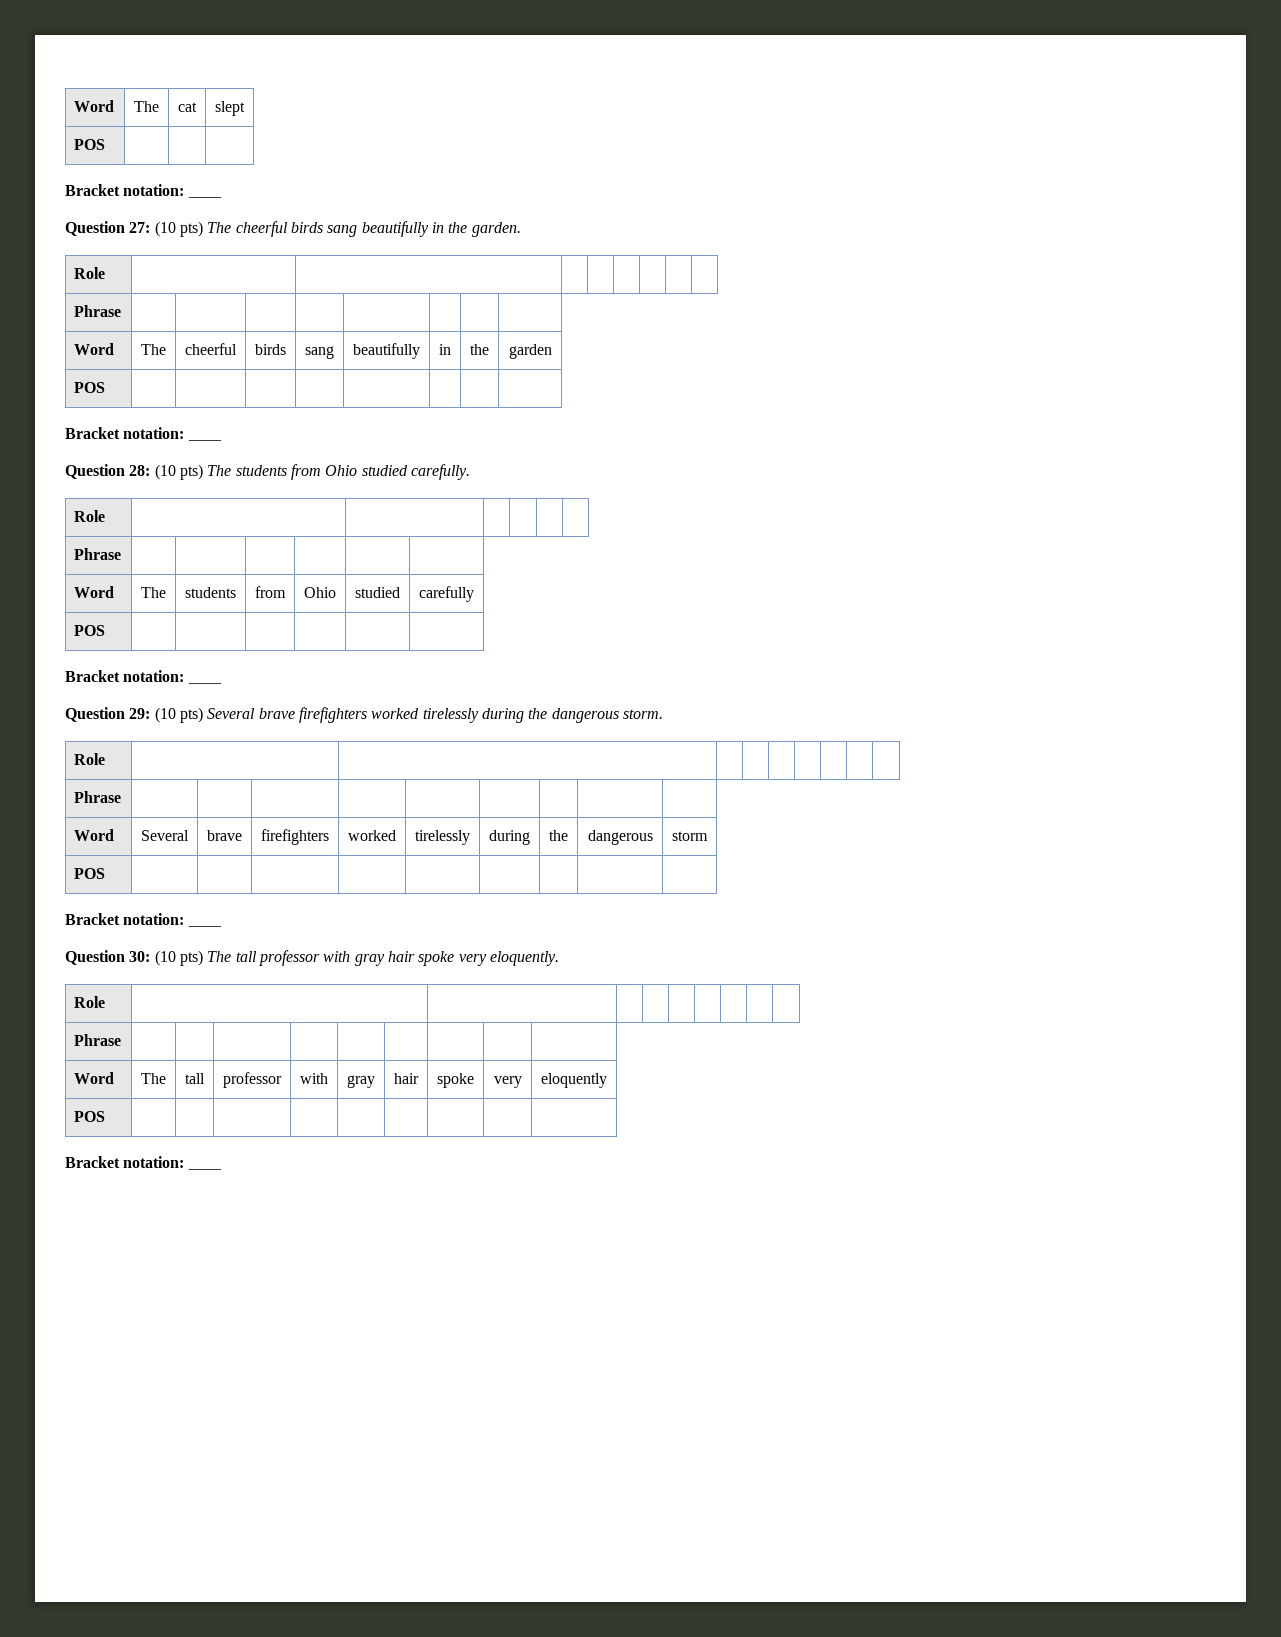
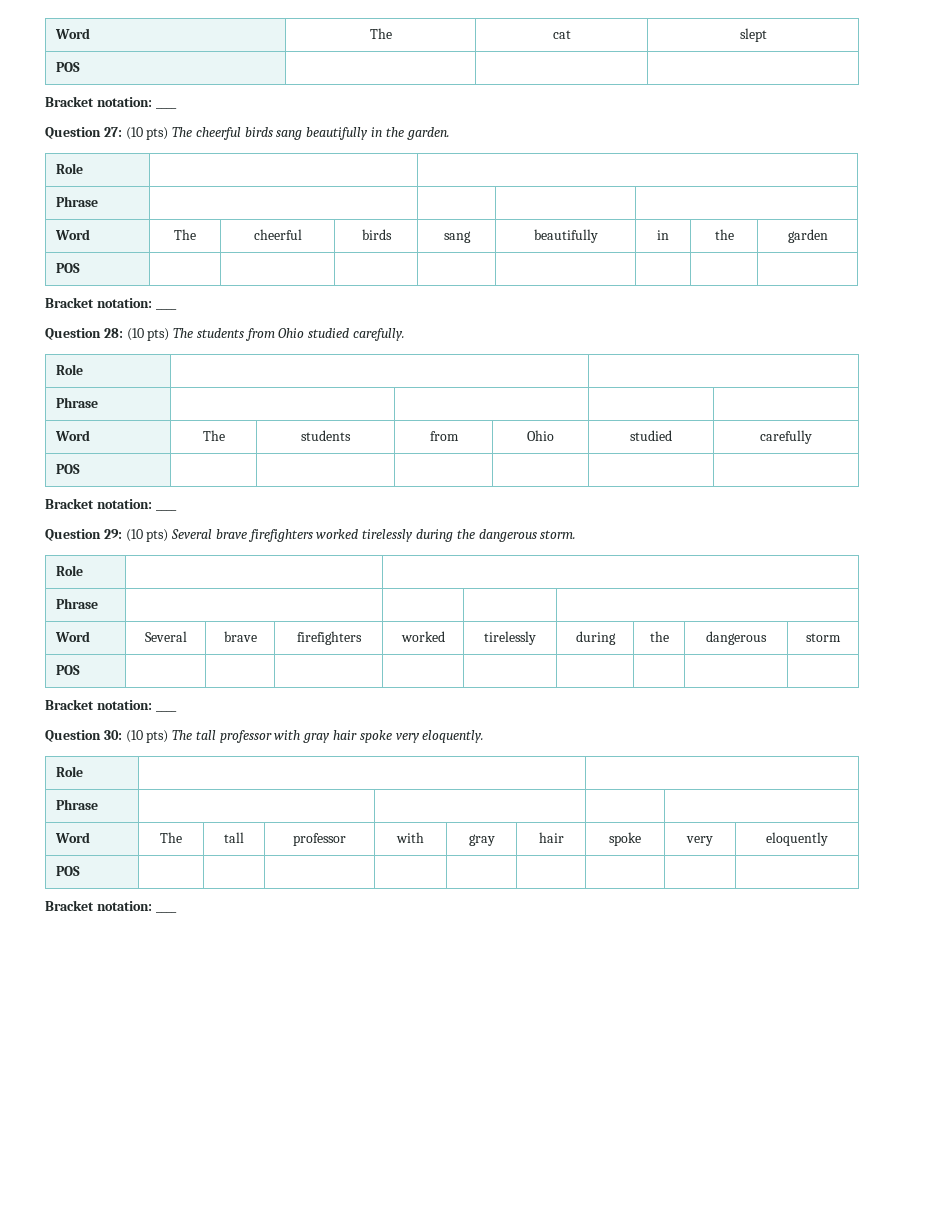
  Question 27: (10 pts) The cheerful birds sang beautifully in the garden.
- Role | | | | | | | |
- Phrase | | | | | | | |
+ Role | |
+ Phrase | | | |
  Question 28: (10 pts) The students from Ohio studied carefully.
- Role | | | | | |
- Phrase | | | | | |
+ Role | |
+ Phrase | | | |
  Question 29: (10 pts) Several brave firefighters worked tirelessly during the dangerous storm.
- Role | | | | | | | | |
- Phrase | | | | | | | | |
+ Role | |
+ Phrase | | | |
  Question 30: (10 pts) The tall professor with gray hair spoke very eloquently.
- Role | | | | | | | | |
- Phrase | | | | | | | | |
+ Role | |
+ Phrase | | | |

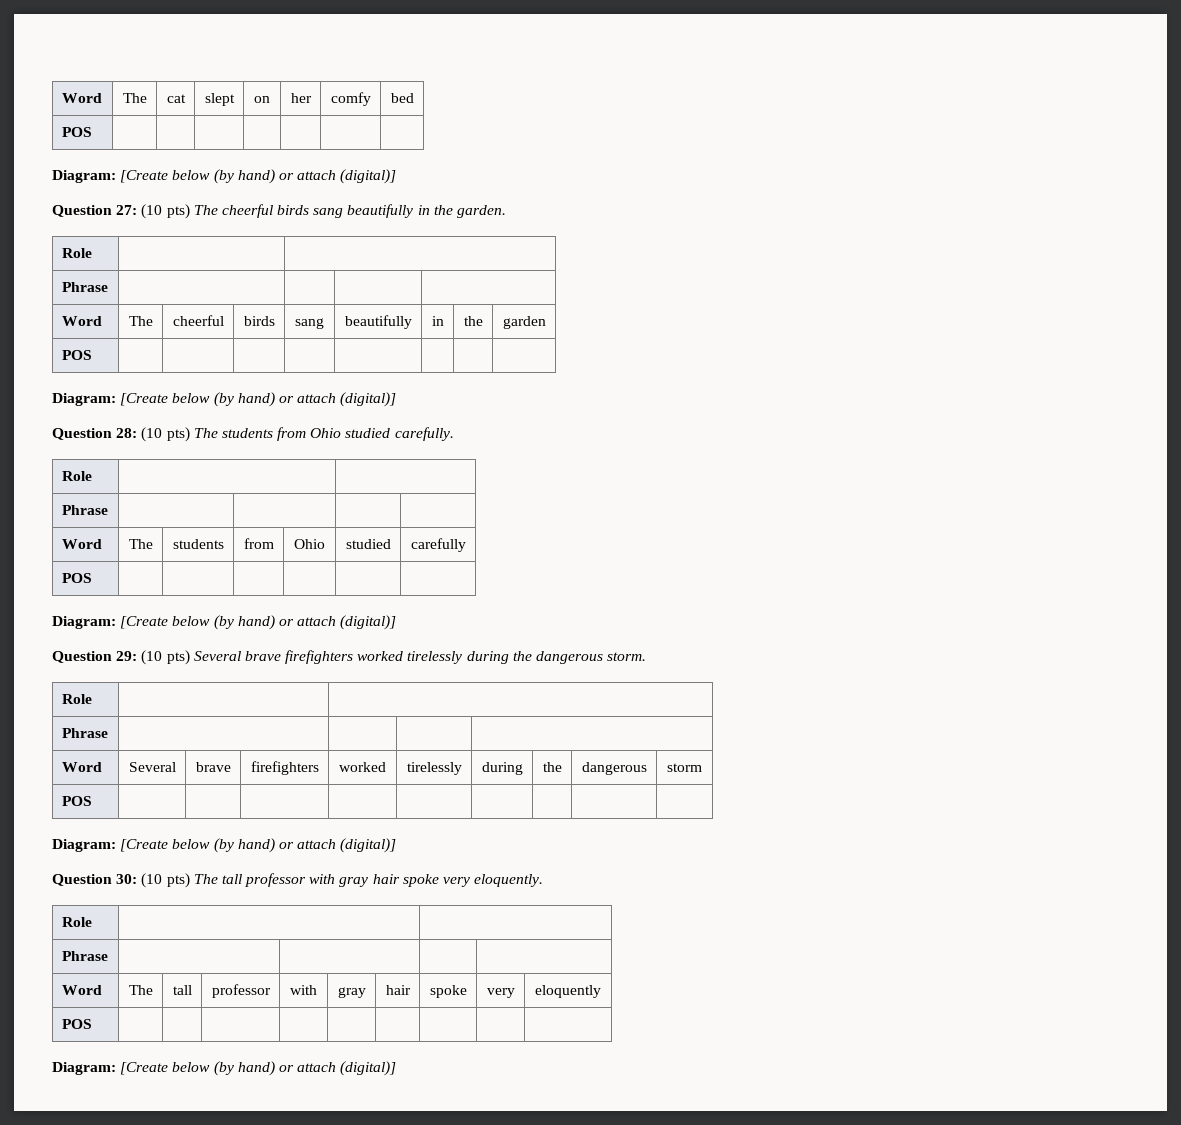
- Word | The | cat | slept
- POS | | |
- Bracket notation: ____
+ Word | The | cat | slept | on | her | comfy | bed
+ POS | | | | | | |
+ Diagram: [Create below (by hand) or attach (digital)]
  Word | The | cheerful | birds | sang | beautifully | in | the | garden
  POS | | | | | | | |
- Bracket notation: ____
+ Diagram: [Create below (by hand) or attach (digital)]
  Word | The | students | from | Ohio | studied | carefully
  POS | | | | | |
- Bracket notation: ____
+ Diagram: [Create below (by hand) or attach (digital)]
  Word | Several | brave | firefighters | worked | tirelessly | during | the | dangerous | storm
  POS | | | | | | | | |
- Bracket notation: ____
+ Diagram: [Create below (by hand) or attach (digital)]
  Word | The | tall | professor | with | gray | hair | spoke | very | eloquently
  POS | | | | | | | | |
- Bracket notation: ____
+ Diagram: [Create below (by hand) or attach (digital)]

